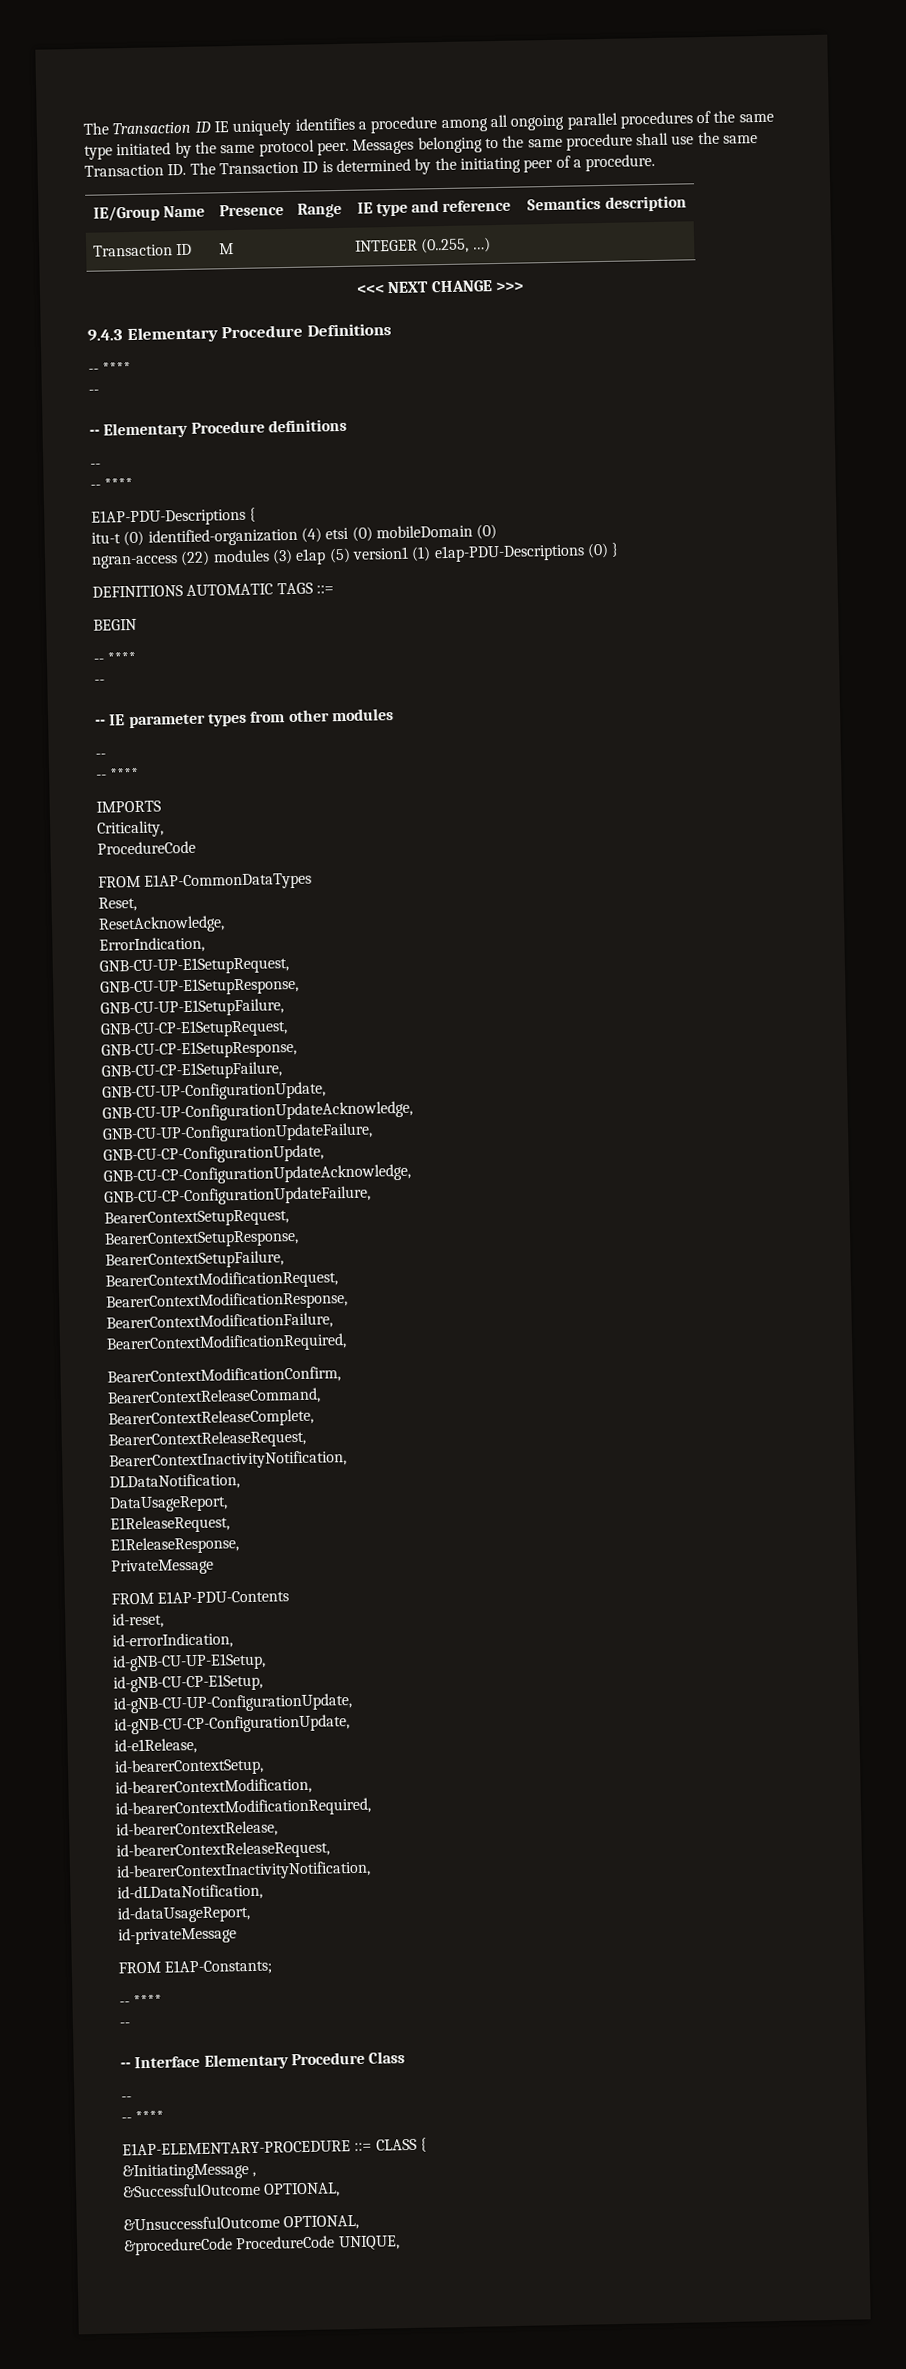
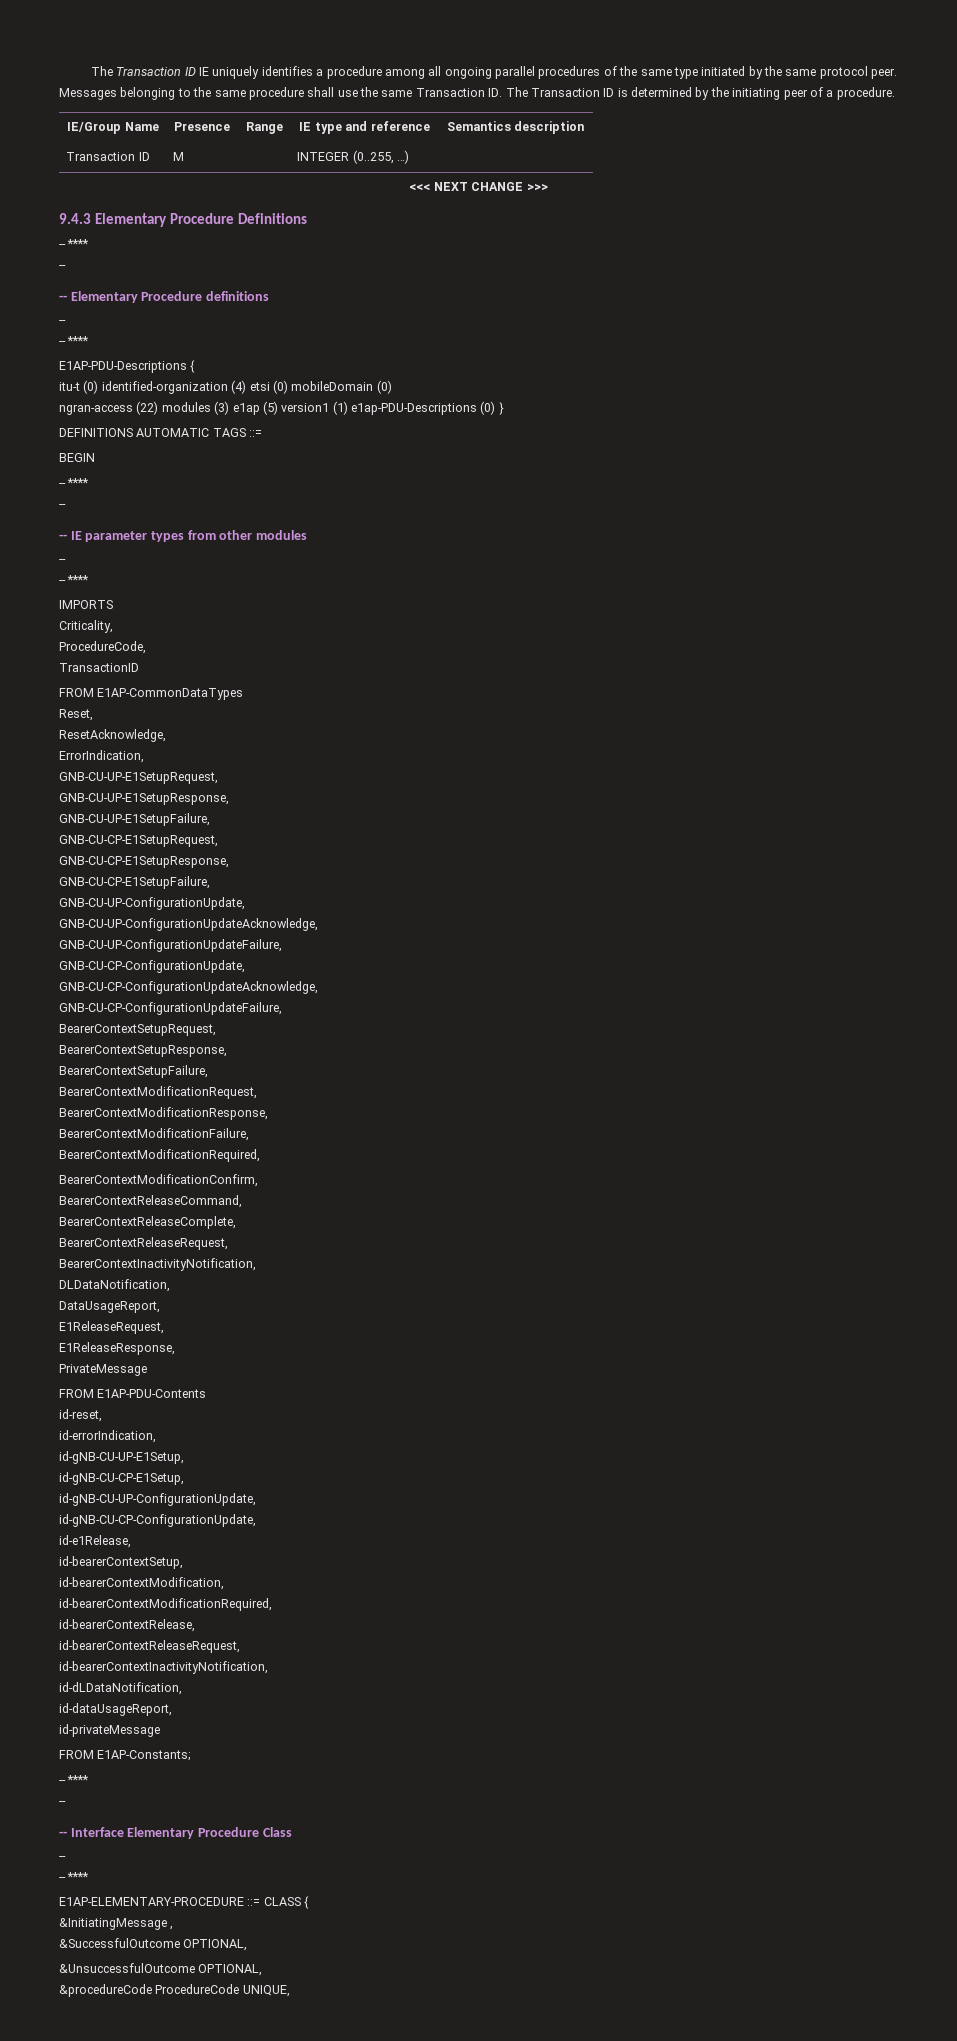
  Criticality,
- ProcedureCode
+ ProcedureCode,
+ TransactionID

